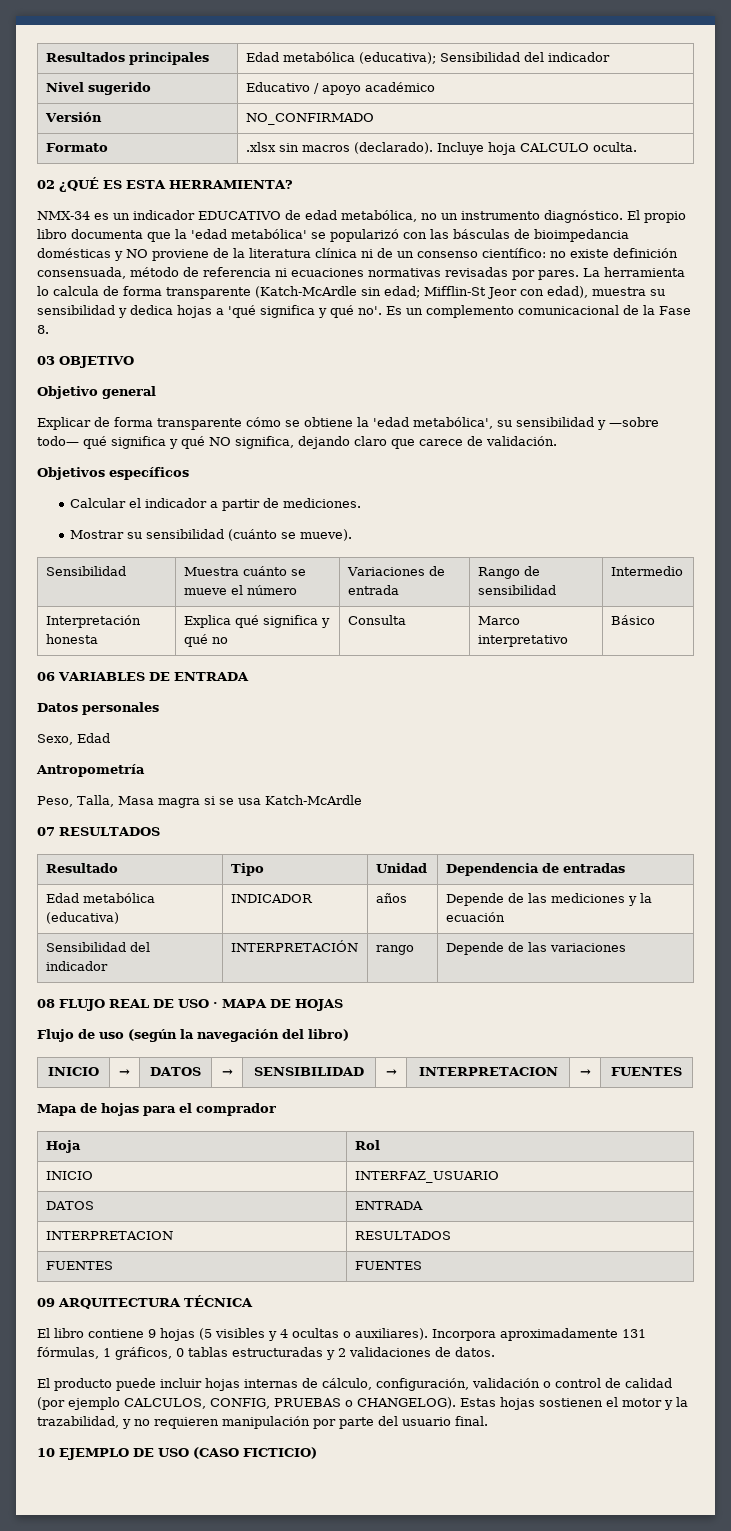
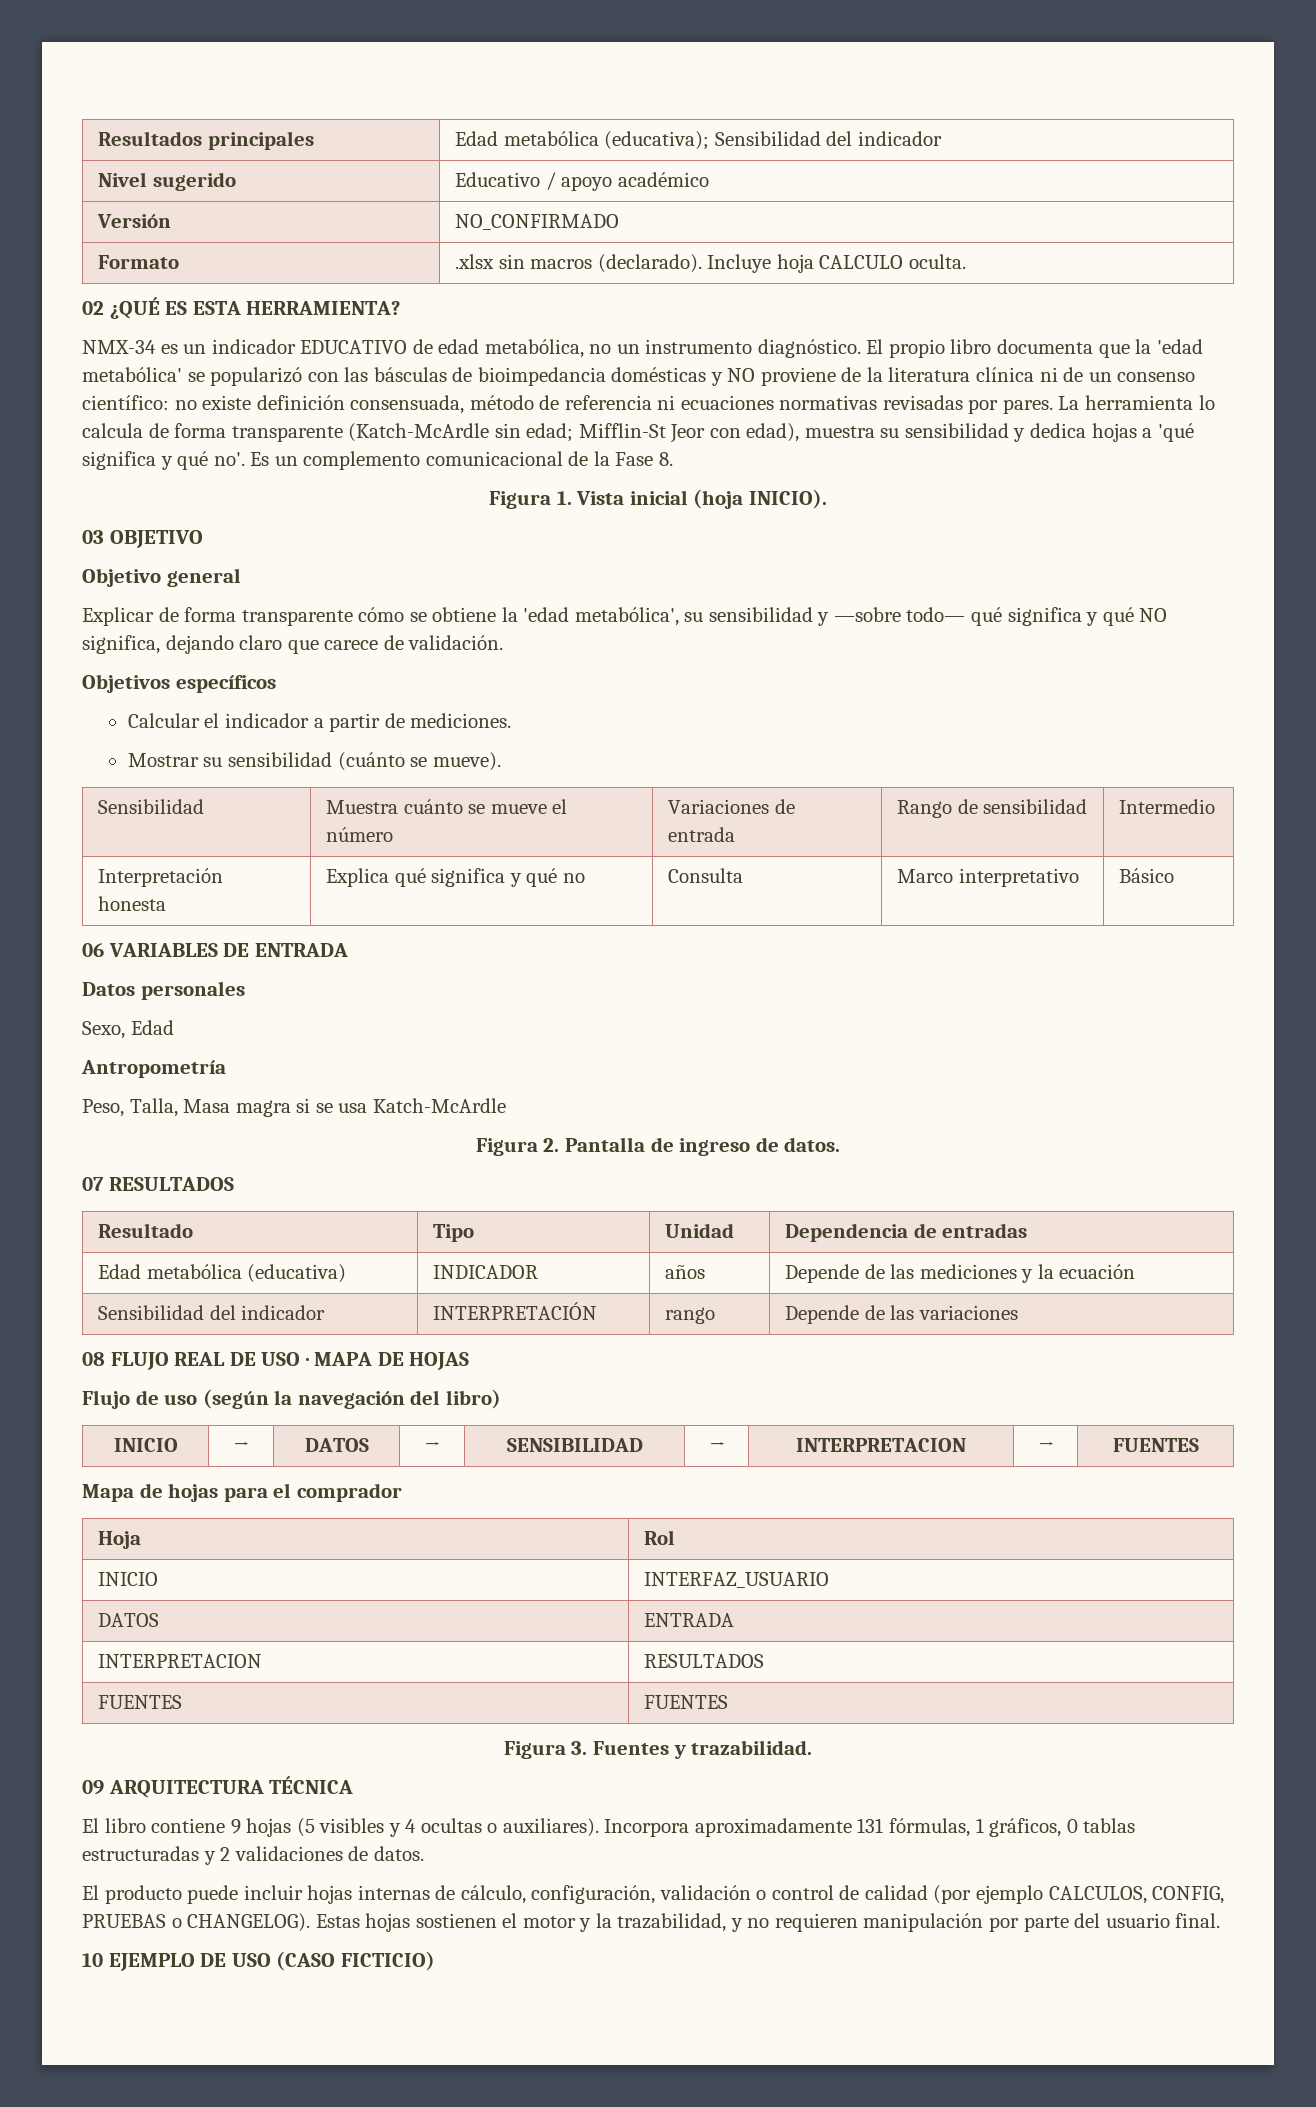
+ Figura 1. Vista inicial (hoja INICIO).
+ Figura 2. Pantalla de ingreso de datos.
+ Figura 3. Fuentes y trazabilidad.

